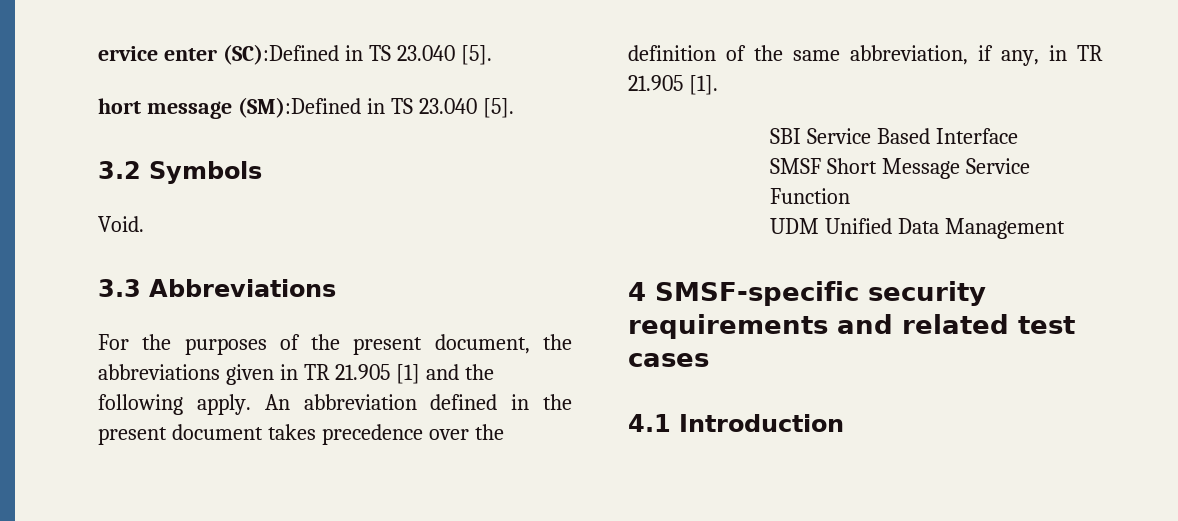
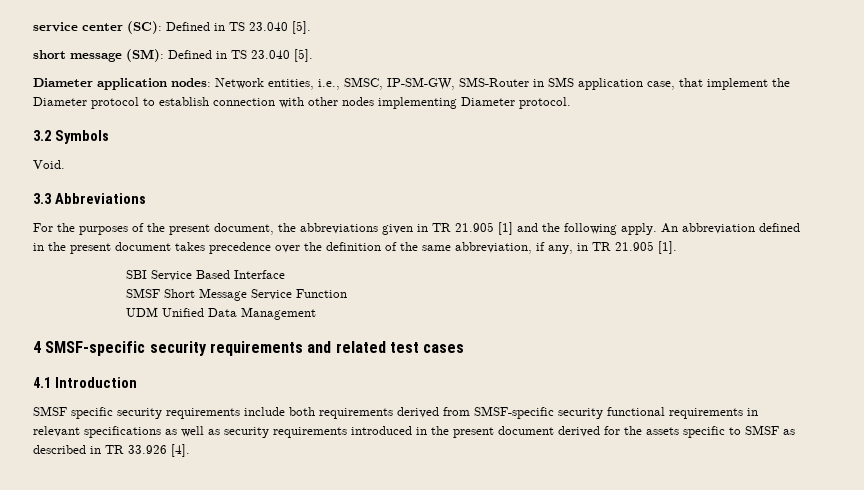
- ervice enter (SC):Defined in TS 23.040 [5].
- hort message (SM):Defined in TS 23.040 [5].
+ service center (SC): Defined in TS 23.040 [5].
+ short message (SM): Defined in TS 23.040 [5].
+ Diameter application nodes: Network entities, i.e., SMSC, IP-SM-GW, SMS-Router in SMS application case, that implement the Diameter protocol to establish connection with other nodes implementing Diameter protocol.
+ SMSF specific security requirements include both requirements derived from SMSF-specific security functional requirements in relevant specifications as well as security requirements introduced in the present document derived for the assets specific to SMSF as described in TR 33.926 [4].

